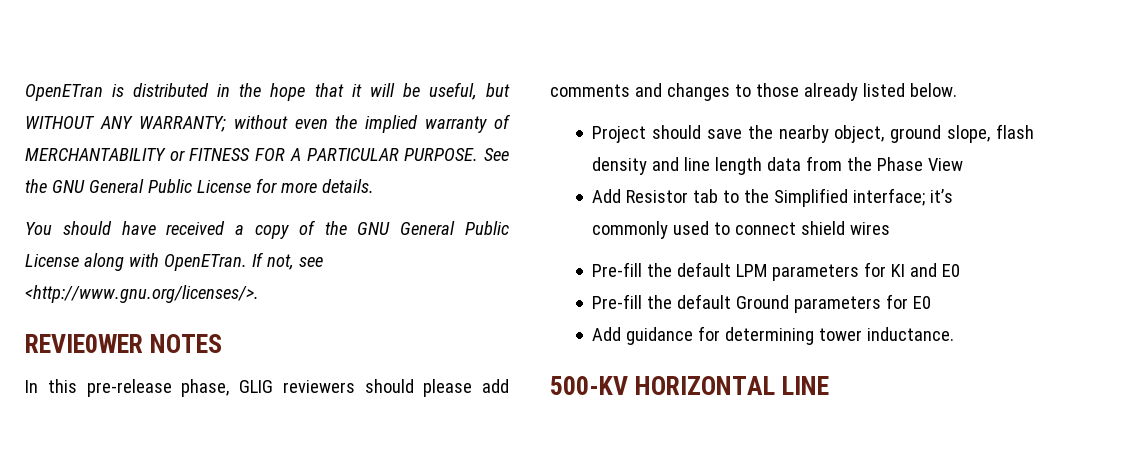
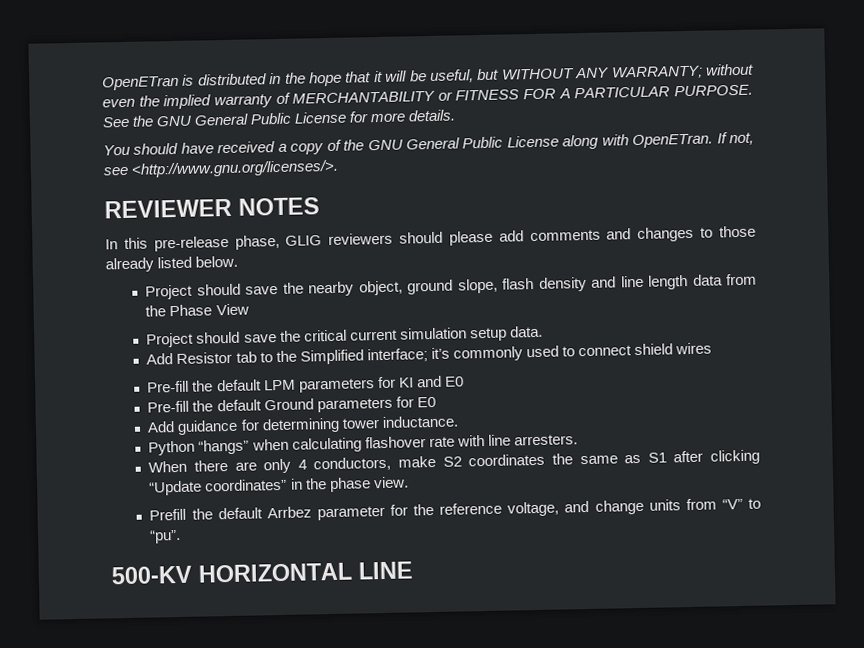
- REVIE0WER NOTES
+ REVIEWER NOTES
+ Project should save the critical current simulation setup data.
+ Python “hangs” when calculating flashover rate with line arresters.
+ When there are only 4 conductors, make S2 coordinates the same as S1 after clicking “Update coordinates” in the phase view.
+ Prefill the default Arrbez parameter for the reference voltage, and change units from “V” to “pu”.

